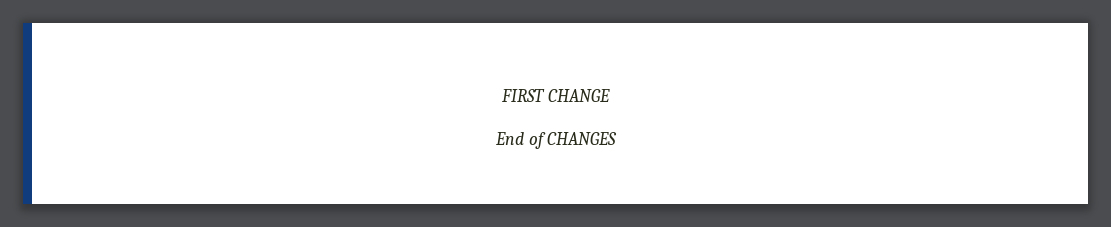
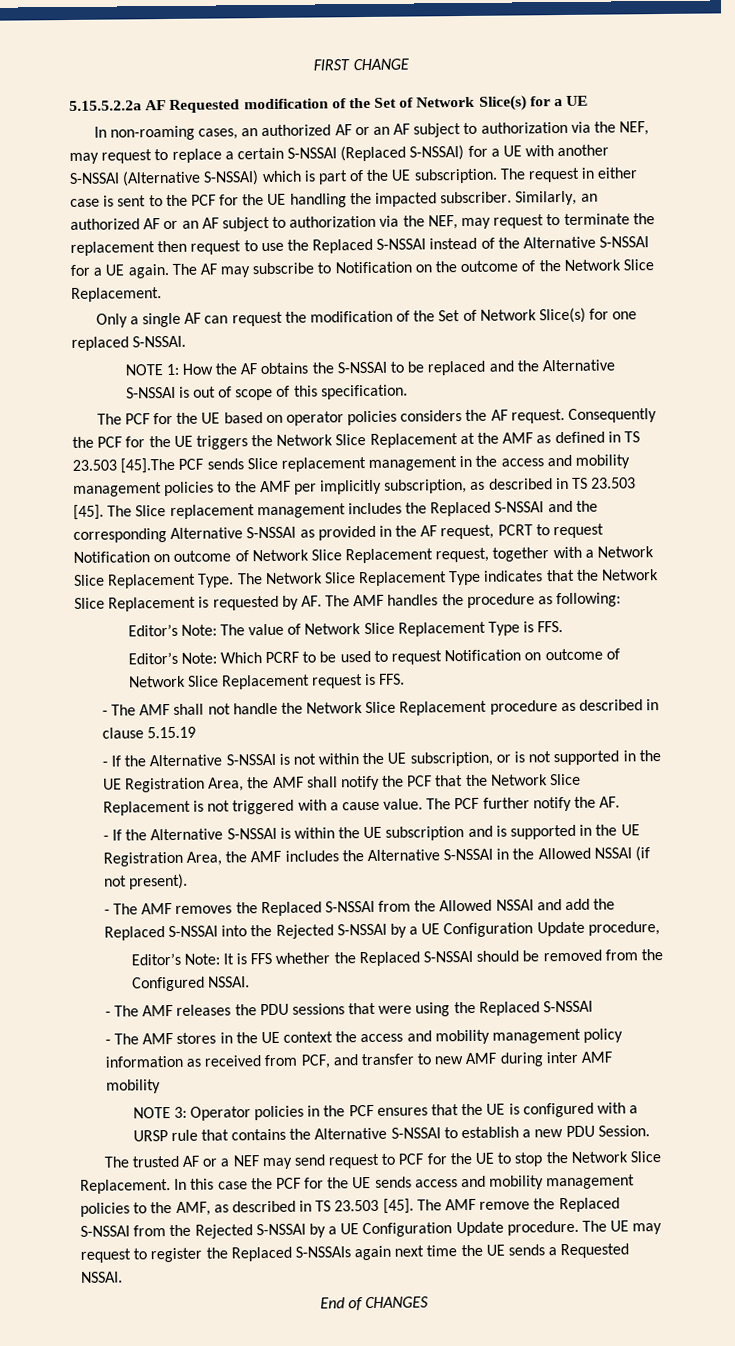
+ 5.15.5.2.2a AF Requested modification of the Set of Network Slice(s) for a UE
+ In non-roaming cases, an authorized AF or an AF subject to authorization via the NEF, may request to replace a certain S-NSSAI (Replaced S-NSSAI) for a UE with another S-NSSAI (Alternative S-NSSAI) which is part of the UE subscription. The request in either case is sent to the PCF for the UE handling the impacted subscriber. Similarly, an authorized AF or an AF subject to authorization via the NEF, may request to terminate the replacement then request to use the Replaced S-NSSAI instead of the Alternative S-NSSAI for a UE again. The AF may subscribe to Notification on the outcome of the Network Slice Replacement.
+ Only a single AF can request the modification of the Set of Network Slice(s) for one replaced S-NSSAI.
+ NOTE 1: How the AF obtains the S-NSSAI to be replaced and the Alternative S-NSSAI is out of scope of this specification.
+ The PCF for the UE based on operator policies considers the AF request. Consequently the PCF for the UE triggers the Network Slice Replacement at the AMF as defined in TS 23.503 [45].The PCF sends Slice replacement management in the access and mobility management policies to the AMF per implicitly subscription, as described in TS 23.503 [45]. The Slice replacement management includes the Replaced S-NSSAI and the corresponding Alternative S-NSSAI as provided in the AF request, PCRT to request Notification on outcome of Network Slice Replacement request, together with a Network Slice Replacement Type. The Network Slice Replacement Type indicates that the Network Slice Replacement is requested by AF. The AMF handles the procedure as following:
+ Editor’s Note: The value of Network Slice Replacement Type is FFS.
+ Editor’s Note: Which PCRF to be used to request Notification on outcome of Network Slice Replacement request is FFS.
+ - The AMF shall not handle the Network Slice Replacement procedure as described in clause 5.15.19
+ - If the Alternative S-NSSAI is not within the UE subscription, or is not supported in the UE Registration Area, the AMF shall notify the PCF that the Network Slice Replacement is not triggered with a cause value. The PCF further notify the AF.
+ - If the Alternative S-NSSAI is within the UE subscription and is supported in the UE Registration Area, the AMF includes the Alternative S-NSSAI in the Allowed NSSAI (if not present).
+ - The AMF removes the Replaced S-NSSAI from the Allowed NSSAI and add the Replaced S-NSSAI into the Rejected S-NSSAI by a UE Configuration Update procedure,
+ Editor’s Note: It is FFS whether the Replaced S-NSSAI should be removed from the Configured NSSAI.
+ - The AMF releases the PDU sessions that were using the Replaced S-NSSAI
+ - The AMF stores in the UE context the access and mobility management policy information as received from PCF, and transfer to new AMF during inter AMF mobility
+ NOTE 3: Operator policies in the PCF ensures that the UE is configured with a URSP rule that contains the Alternative S-NSSAI to establish a new PDU Session.
+ The trusted AF or a NEF may send request to PCF for the UE to stop the Network Slice Replacement. In this case the PCF for the UE sends access and mobility management policies to the AMF, as described in TS 23.503 [45]. The AMF remove the Replaced S-NSSAI from the Rejected S-NSSAI by a UE Configuration Update procedure. The UE may request to register the Replaced S-NSSAIs again next time the UE sends a Requested NSSAI.

